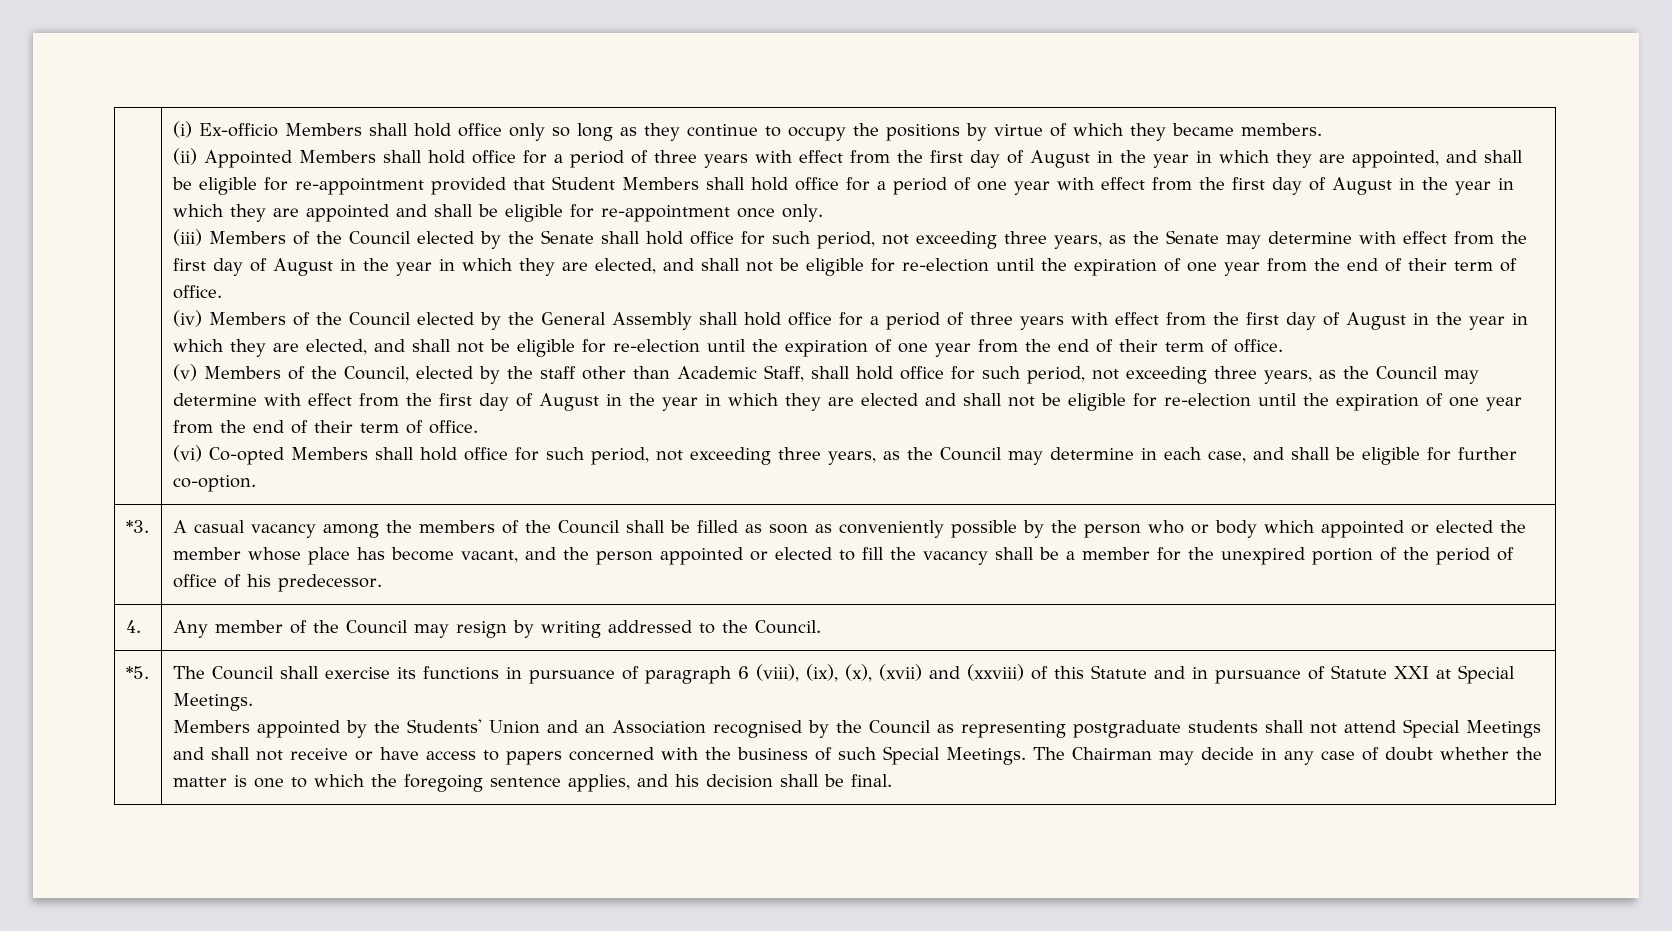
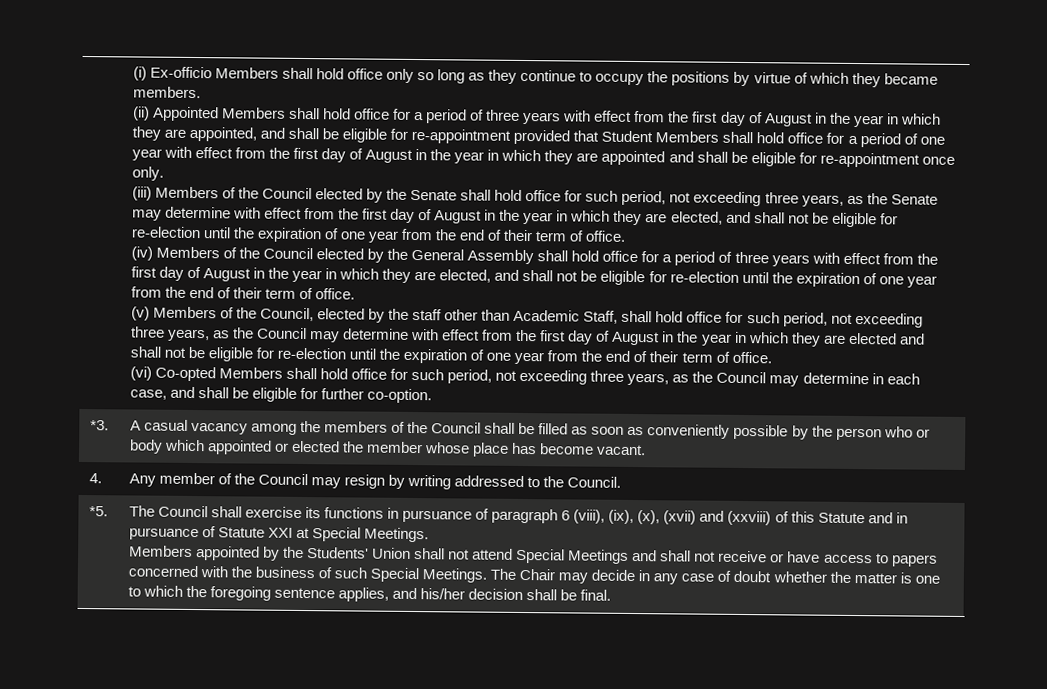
- A casual vacancy among the members of the Council shall be filled as soon as conveniently possible by the person who or body which appointed or elected the member whose place has become vacant, and the person appointed or elected to fill the vacancy shall be a member for the unexpired portion of the period of office of his predecessor.
+ A casual vacancy among the members of the Council shall be filled as soon as conveniently possible by the person who or body which appointed or elected the member whose place has become vacant.
- Members appointed by the Students' Union and an Association recognised by the Council as representing postgraduate students shall not attend Special Meetings and shall not receive or have access to papers concerned with the business of such Special Meetings.
+ Members appointed by the Students' Union shall not attend Special Meetings and shall not receive or have access to papers concerned with the business of such Special Meetings.
- The Chairman may decide in any case of doubt whether the matter is one to which the foregoing sentence applies, and his decision shall be final.
+ The Chair may decide in any case of doubt whether the matter is one to which the foregoing sentence applies, and his/her decision shall be final.

